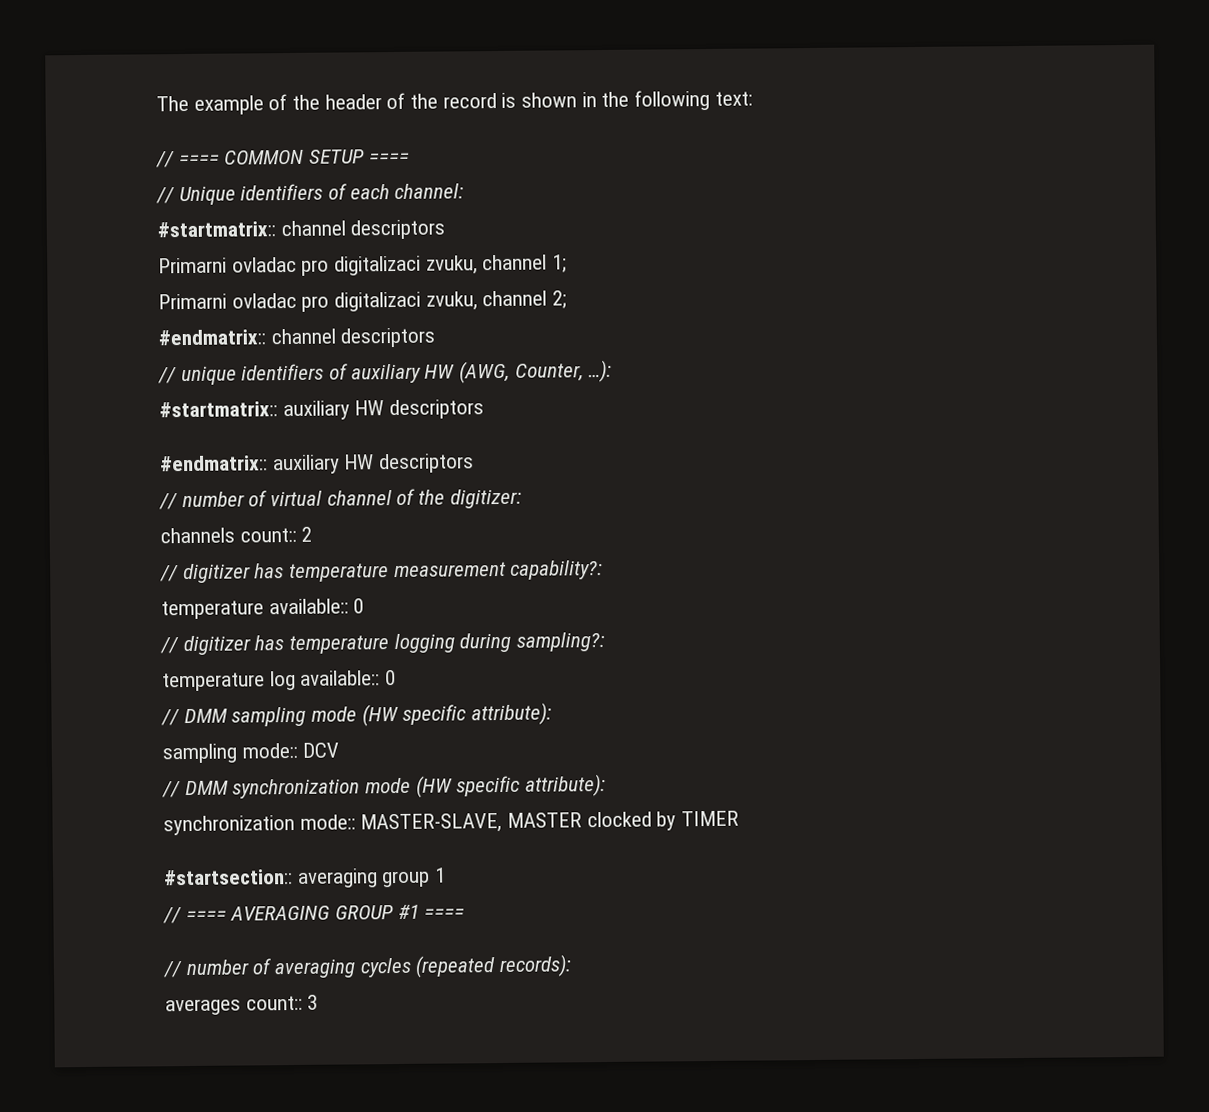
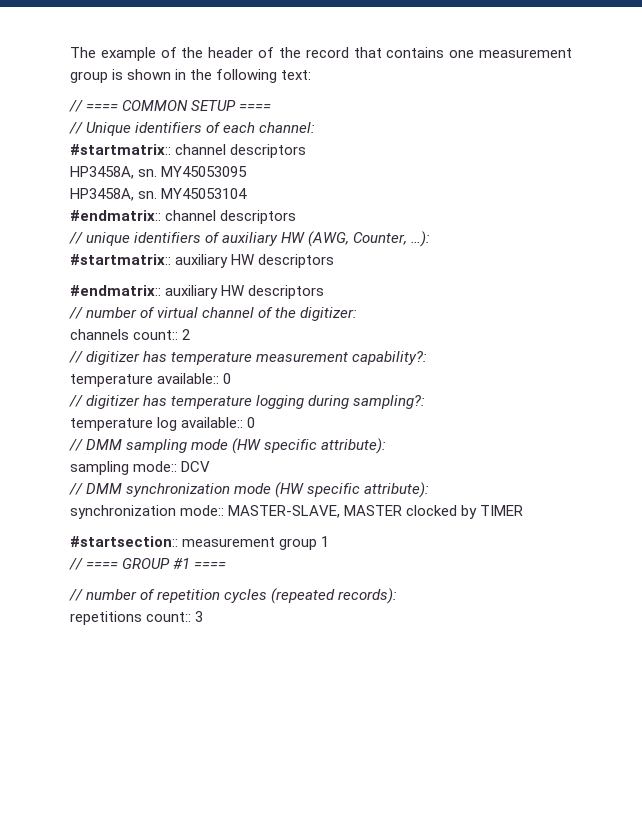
- The example of the header of the record is shown in the following text:
+ The example of the header of the record that contains one measurement group is shown in the following text:
- Primarni ovladac pro digitalizaci zvuku, channel 1;
- Primarni ovladac pro digitalizaci zvuku, channel 2;
+ HP3458A, sn. MY45053095
+ HP3458A, sn. MY45053104
- #startsection:: averaging group 1
+ #startsection:: measurement group 1
- // ==== AVERAGING GROUP #1 ====
+ // ==== GROUP #1 ====
- // number of averaging cycles (repeated records):
+ // number of repetition cycles (repeated records):
- averages count:: 3
+ repetitions count:: 3

